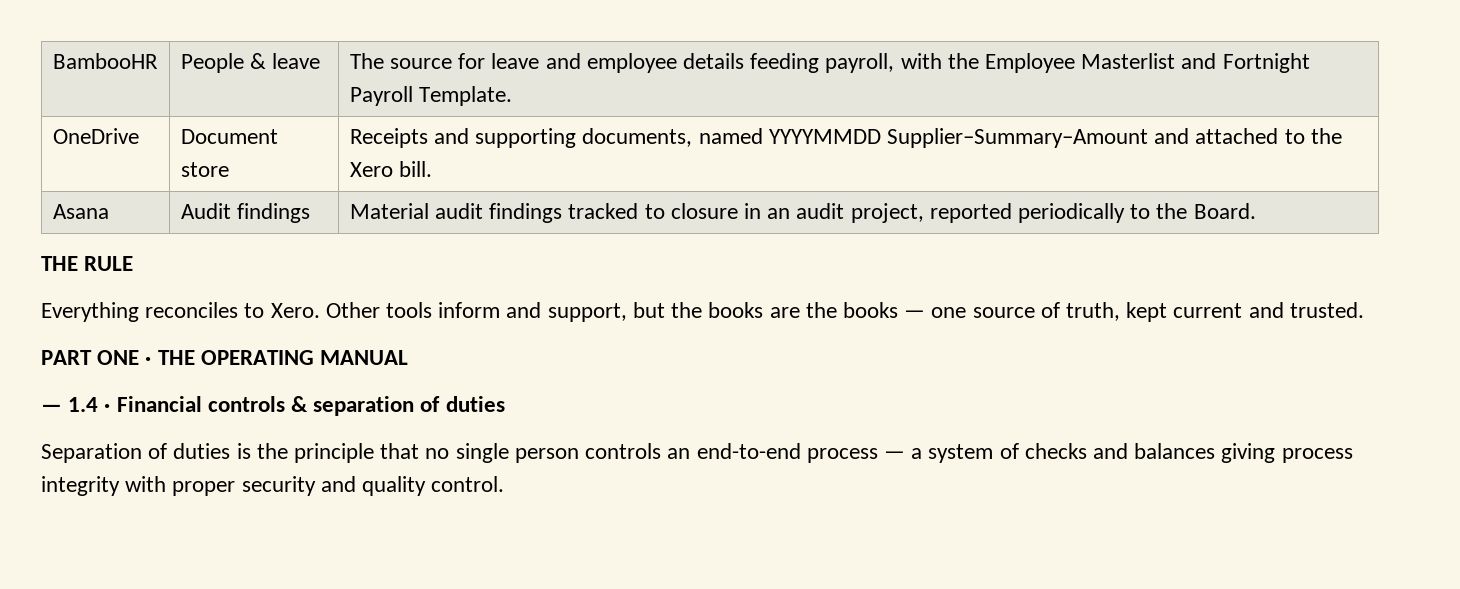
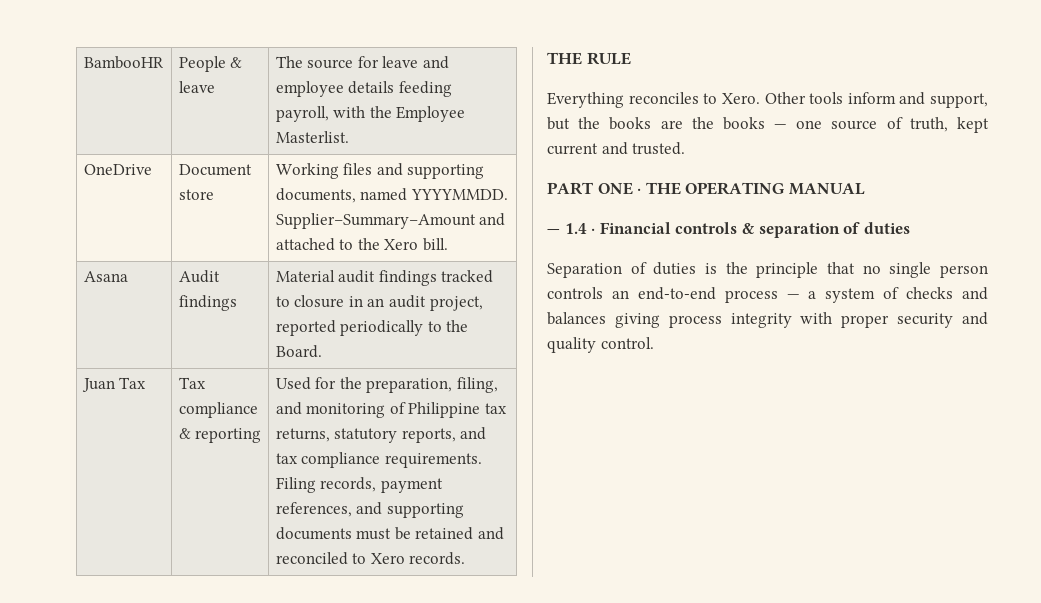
- BambooHR | People & leave | The source for leave and employee details feeding payroll, with the Employee Masterlist and Fortnight Payroll Template.
+ BambooHR | People & leave | The source for leave and employee details feeding payroll, with the Employee Masterlist.
- OneDrive | Document store | Receipts and supporting documents, named YYYYMMDD Supplier–Summary–Amount and attached to the Xero bill.
+ OneDrive | Document store | Working files and supporting documents, named YYYYMMDD. Supplier–Summary–Amount and attached to the Xero bill.
+ Juan Tax | Tax compliance & reporting | Used for the preparation, filing, and monitoring of Philippine tax returns, statutory reports, and tax compliance requirements. Filing records, payment references, and supporting documents must be retained and reconciled to Xero records.

